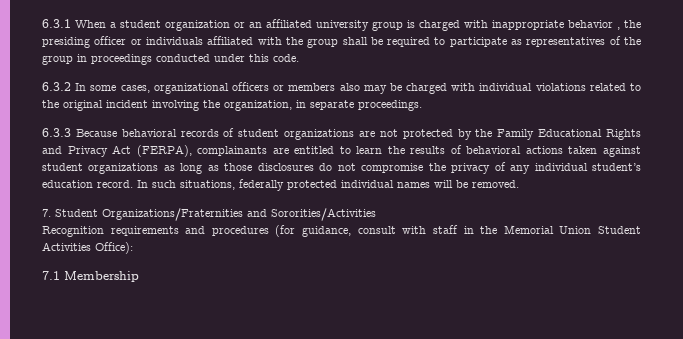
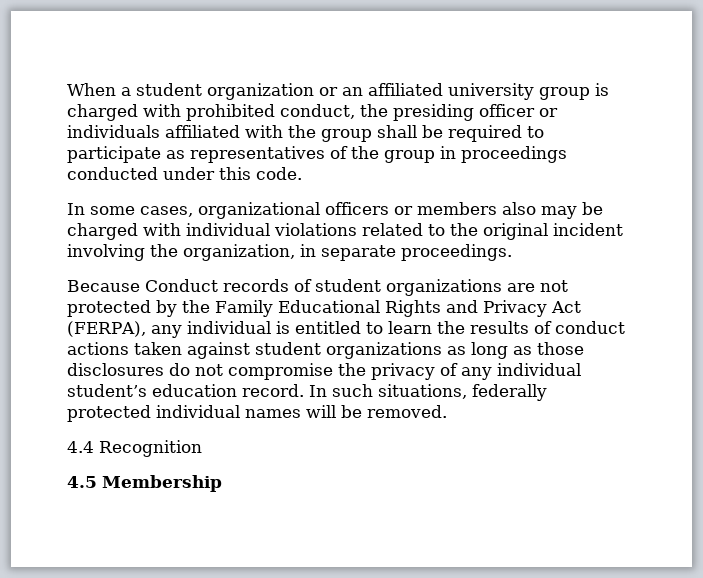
- 6.3.1 When a student organization or an affiliated university group is charged with inappropriate behavior , the presiding officer or individuals affiliated with the group shall be required to participate as representatives of the group in proceedings conducted under this code.
+ When a student organization or an affiliated university group is charged with prohibited conduct, the presiding officer or individuals affiliated with the group shall be required to participate as representatives of the group in proceedings conducted under this code.
- 6.3.2 In some cases, organizational officers or members also may be charged with individual violations related to the original incident involving the organization, in separate proceedings.
+ In some cases, organizational officers or members also may be charged with individual violations related to the original incident involving the organization, in separate proceedings.
- 6.3.3 Because behavioral records of student organizations are not protected by the Family Educational Rights and Privacy Act (FERPA), complainants are entitled to learn the results of behavioral actions taken against student organizations as long as those disclosures do not compromise the privacy of any individual student’s education record.
+ Because Conduct records of student organizations are not protected by the Family Educational Rights and Privacy Act (FERPA), any individual is entitled to learn the results of conduct actions taken against student organizations as long as those disclosures do not compromise the privacy of any individual student’s education record.
- 7. Student Organizations/Fraternities and Sororities/Activities
- Recognition requirements and procedures (for guidance, consult with staff in the Memorial Union Student Activities Office):
- 7.1 Membership
+ 4.4 Recognition
+ 4.5 Membership

